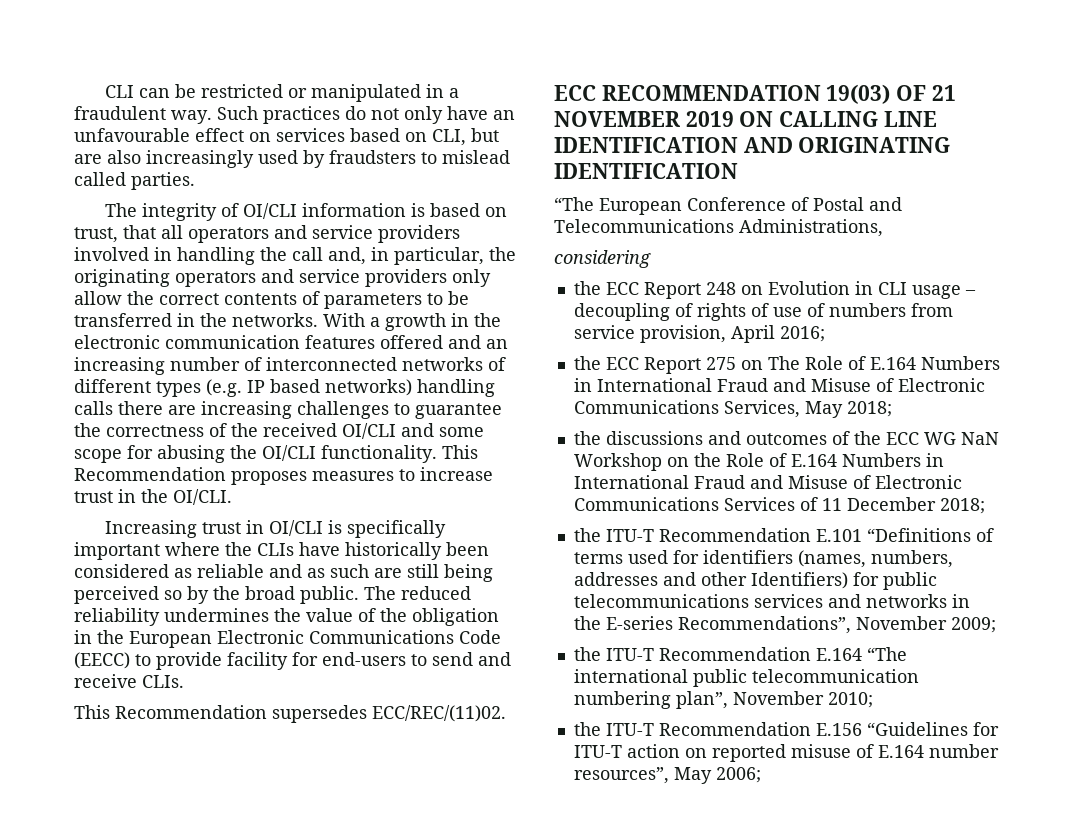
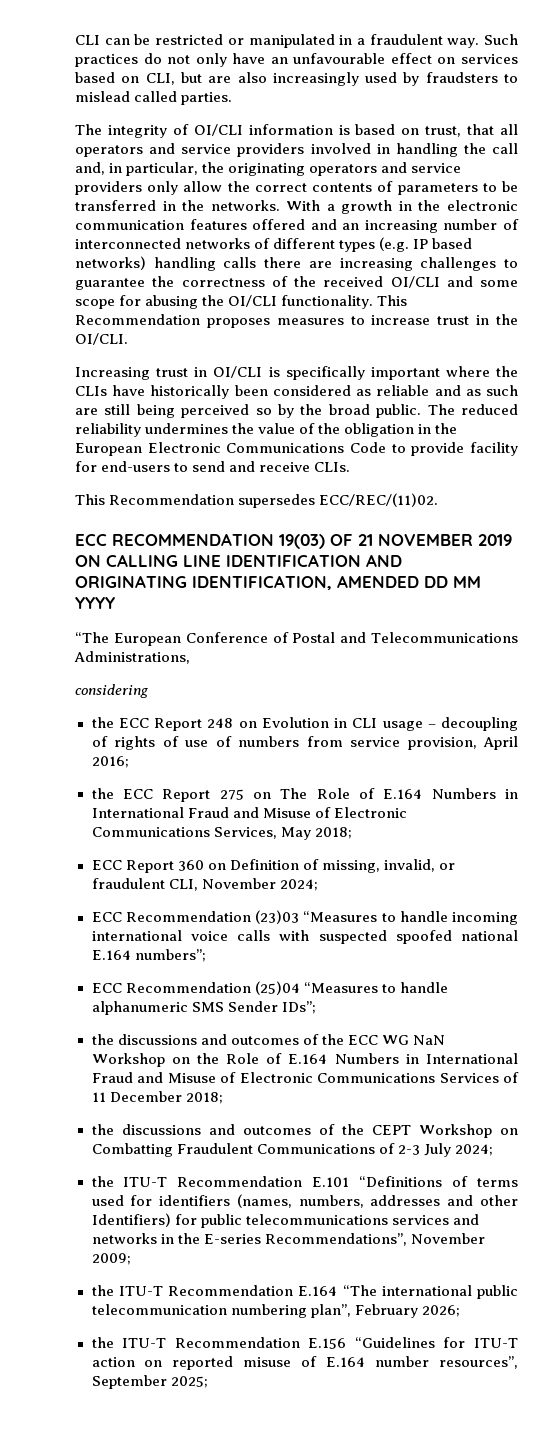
- The reduced reliability undermines the value of the obligation in the European Electronic Communications Code (EECC) to provide facility for end-users to send and receive CLIs.
+ The reduced reliability undermines the value of the obligation in the European Electronic Communications Code to provide facility for end-users to send and receive CLIs.
- ECC RECOMMENDATION 19(03) OF 21 NOVEMBER 2019 ON CALLING LINE IDENTIFICATION AND ORIGINATING IDENTIFICATION
+ ECC RECOMMENDATION 19(03) OF 21 NOVEMBER 2019 ON CALLING LINE IDENTIFICATION AND ORIGINATING IDENTIFICATION, AMENDED DD MM YYYY
+ ECC Report 360 on Definition of missing, invalid, or fraudulent CLI, November 2024;
+ ECC Recommendation (23)03 “Measures to handle incoming international voice calls with suspected spoofed national E.164 numbers”;
+ ECC Recommendation (25)04 “Measures to handle alphanumeric SMS Sender IDs”;
+ the discussions and outcomes of the CEPT Workshop on Combatting Fraudulent Communications of 2-3 July 2024;
- the ITU-T Recommendation E.164 “The international public telecommunication numbering plan”, November 2010;
+ the ITU-T Recommendation E.164 “The international public telecommunication numbering plan”, February 2026;
- the ITU-T Recommendation E.156 “Guidelines for ITU-T action on reported misuse of E.164 number resources”, May 2006;
+ the ITU-T Recommendation E.156 “Guidelines for ITU-T action on reported misuse of E.164 number resources”, September 2025;

